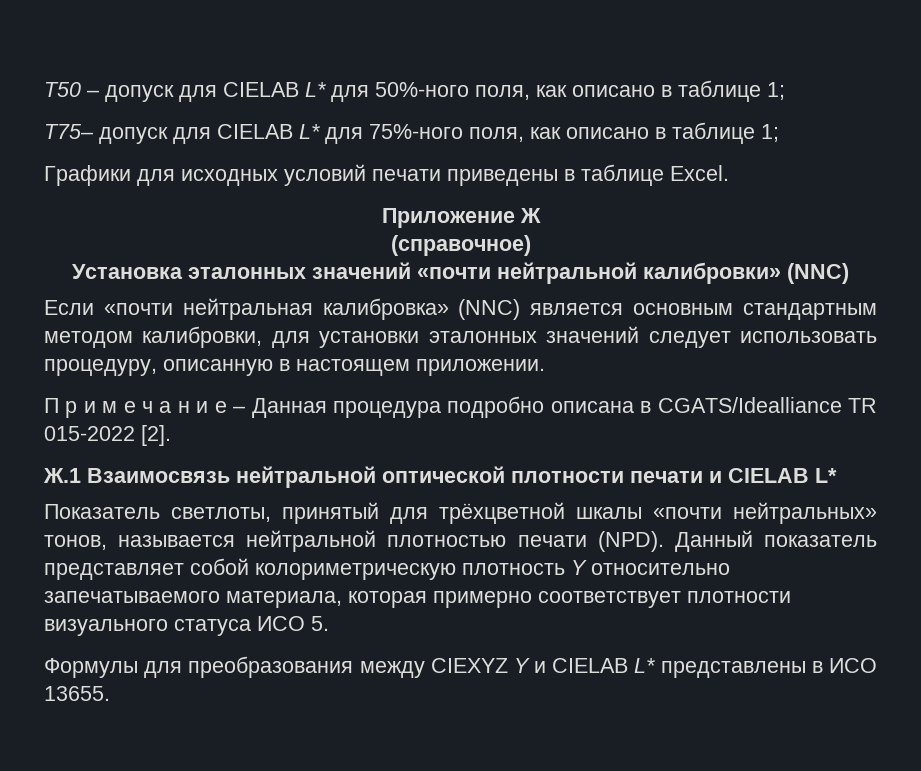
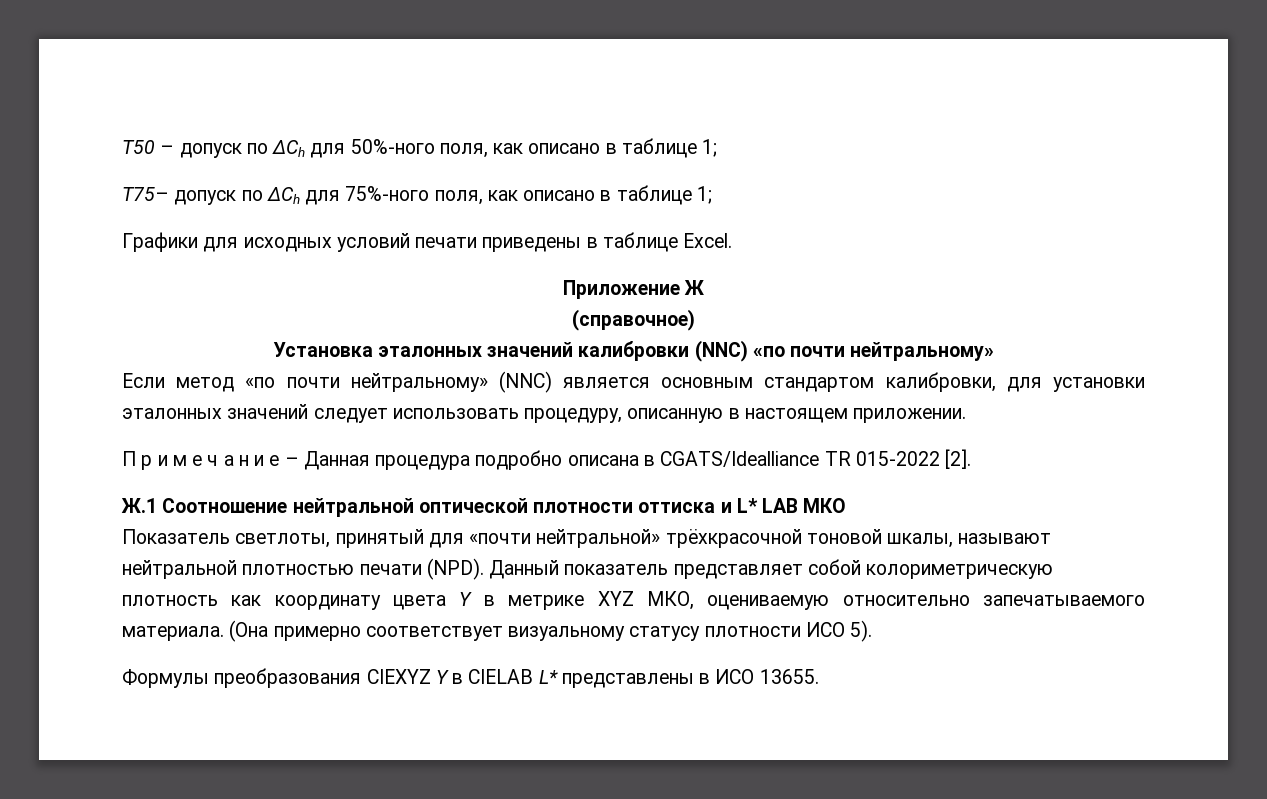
- T50 – допуск для CIELAB L* для 50%-ного поля, как описано в таблице 1;
+ T50 – допуск по ∆Ch для 50%-ного поля, как описано в таблице 1;
- T75– допуск для CIELAB L* для 75%-ного поля, как описано в таблице 1;
+ T75– допуск по ∆Ch для 75%-ного поля, как описано в таблице 1;
- Установка эталонных значений «почти нейтральной калибровки» (NNC)
- Если «почти нейтральная калибровка» (NNC) является основным стандартным методом калибровки, для установки эталонных значений следует использовать процедуру, описанную в настоящем приложении.
+ Установка эталонных значений калибровки (NNC) «по почти нейтральному»
+ Если метод «по почти нейтральному» (NNC) является основным стандартом калибровки, для установки эталонных значений следует использовать процедуру, описанную в настоящем приложении.
- Ж.1 Взаимосвязь нейтральной оптической плотности печати и CIELAB L*
+ Ж.1 Соотношение нейтральной оптической плотности оттиска и L* LAB МКО
- Показатель светлоты, принятый для трёхцветной шкалы «почти нейтральных» тонов, называется нейтральной плотностью печати (NPD).
+ Показатель светлоты, принятый для «почти нейтральной» трёхкрасочной тоновой шкалы, называют нейтральной плотностью печати (NPD).
- Данный показатель представляет собой колориметрическую плотность Y относительно запечатываемого материала, которая примерно соответствует плотности визуального статуса ИСО 5.
- Формулы для преобразования между CIEXYZ Y и CIELAB L* представлены в ИСО 13655.
+ Данный показатель представляет собой колориметрическую плотность как координату цвета Y в метрике XYZ МКО, оцениваемую относительно запечатываемого материала. (Она примерно соответствует визуальному статусу плотности ИСО 5).
+ Формулы преобразования CIEXYZ Y в CIELAB L* представлены в ИСО 13655.

